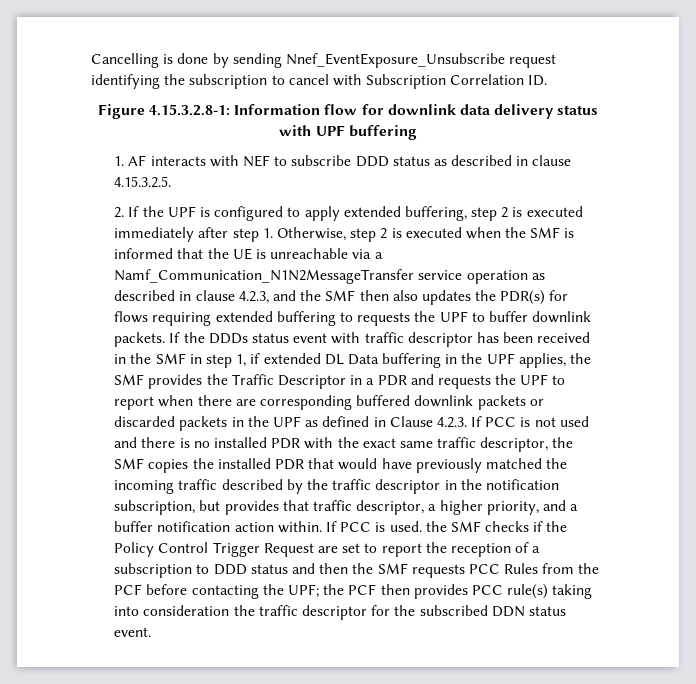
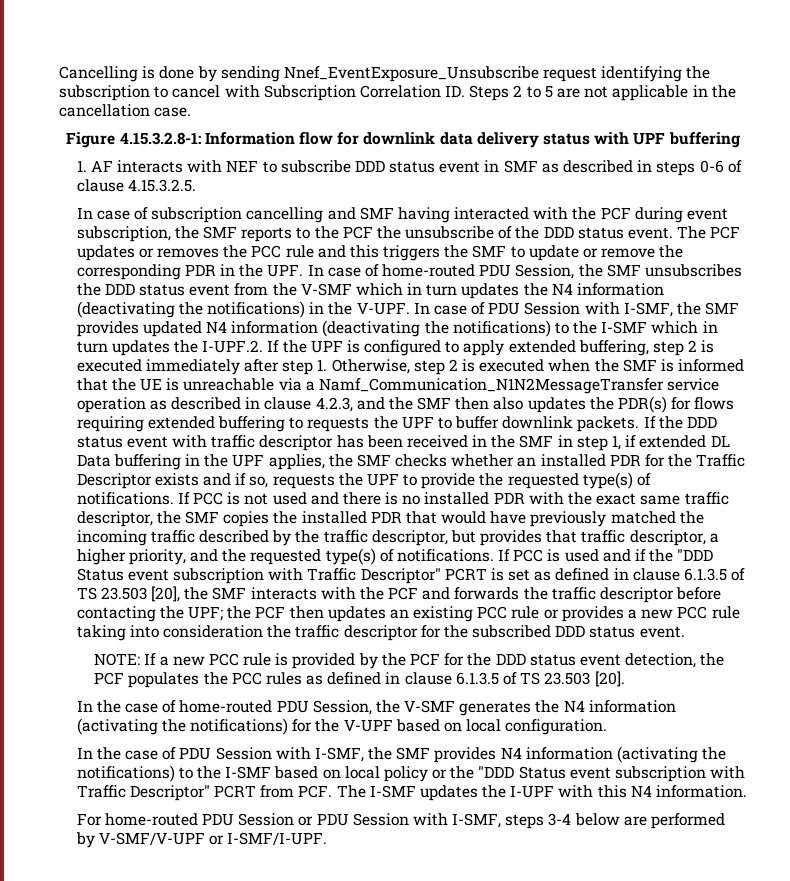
- Cancelling is done by sending Nnef_EventExposure_Unsubscribe request identifying the subscription to cancel with Subscription Correlation ID.
+ Cancelling is done by sending Nnef_EventExposure_Unsubscribe request identifying the subscription to cancel with Subscription Correlation ID. Steps 2 to 5 are not applicable in the cancellation case.
- 1. AF interacts with NEF to subscribe DDD status as described in clause 4.15.3.2.5.
- 2. If the UPF is configured to apply extended buffering, step 2 is executed immediately after step 1. Otherwise, step 2 is executed when the SMF is informed that the UE is unreachable via a Namf_Communication_N1N2MessageTransfer service operation as described in clause 4.2.3, and the SMF then also updates the PDR(s) for flows requiring extended buffering to requests the UPF to buffer downlink packets.
+ 1. AF interacts with NEF to subscribe DDD status event in SMF as described in steps 0-6 of clause 4.15.3.2.5.
+ In case of subscription cancelling and SMF having interacted with the PCF during event subscription, the SMF reports to the PCF the unsubscribe of the DDD status event. The PCF updates or removes the PCC rule and this triggers the SMF to update or remove the corresponding PDR in the UPF. In case of home-routed PDU Session, the SMF unsubscribes the DDD status event from the V-SMF which in turn updates the N4 information (deactivating the notifications) in the V-UPF. In case of PDU Session with I-SMF, the SMF provides updated N4 information (deactivating the notifications) to the I-SMF which in turn updates the I-UPF.2. If the UPF is configured to apply extended buffering, step 2 is executed immediately after step 1. Otherwise, step 2 is executed when the SMF is informed that the UE is unreachable via a Namf_Communication_N1N2MessageTransfer service operation as described in clause 4.2.3, and the SMF then also updates the PDR(s) for flows requiring extended buffering to requests the UPF to buffer downlink packets.
- If the DDDs status event with traffic descriptor has been received in the SMF in step 1, if extended DL Data buffering in the UPF applies, the SMF provides the Traffic Descriptor in a PDR and requests the UPF to report when there are corresponding buffered downlink packets or discarded packets in the UPF as defined in Clause 4.2.3. If PCC is not used and there is no installed PDR with the exact same traffic descriptor, the SMF copies the installed PDR that would have previously matched the incoming traffic described by the traffic descriptor in the notification subscription, but provides that traffic descriptor, a higher priority, and a buffer notification action within. If PCC is used. the SMF checks if the Policy Control Trigger Request are set to report the reception of a subscription to DDD status and then the SMF requests PCC Rules from the PCF before contacting the UPF;
+ If the DDD status event with traffic descriptor has been received in the SMF in step 1, if extended DL Data buffering in the UPF applies, the SMF checks whether an installed PDR for the Traffic Descriptor exists and if so, requests the UPF to provide the requested type(s) of notifications. If PCC is not used and there is no installed PDR with the exact same traffic descriptor, the SMF copies the installed PDR that would have previously matched the incoming traffic described by the traffic descriptor, but provides that traffic descriptor, a higher priority, and the requested type(s) of notifications. If PCC is used and if the "DDD Status event subscription with Traffic Descriptor" PCRT is set as defined in clause 6.1.3.5 of TS 23.503 [20], the SMF interacts with the PCF and forwards the traffic descriptor before contacting the UPF;
- the PCF then provides PCC rule(s) taking into consideration the traffic descriptor for the subscribed DDN status event.
+ the PCF then updates an existing PCC rule or provides a new PCC rule taking into consideration the traffic descriptor for the subscribed DDD status event.
+ NOTE: If a new PCC rule is provided by the PCF for the DDD status event detection, the PCF populates the PCC rules as defined in clause 6.1.3.5 of TS 23.503 [20].
+ In the case of home-routed PDU Session, the V-SMF generates the N4 information (activating the notifications) for the V-UPF based on local configuration.
+ In the case of PDU Session with I-SMF, the SMF provides N4 information (activating the notifications) to the I-SMF based on local policy or the "DDD Status event subscription with Traffic Descriptor" PCRT from PCF. The I-SMF updates the I-UPF with this N4 information.
+ For home-routed PDU Session or PDU Session with I-SMF, steps 3-4 below are performed by V-SMF/V-UPF or I-SMF/I-UPF.

